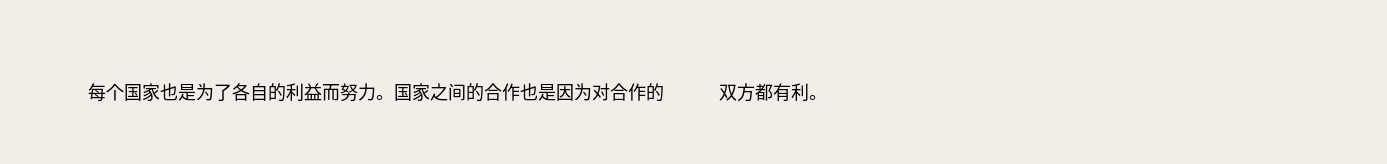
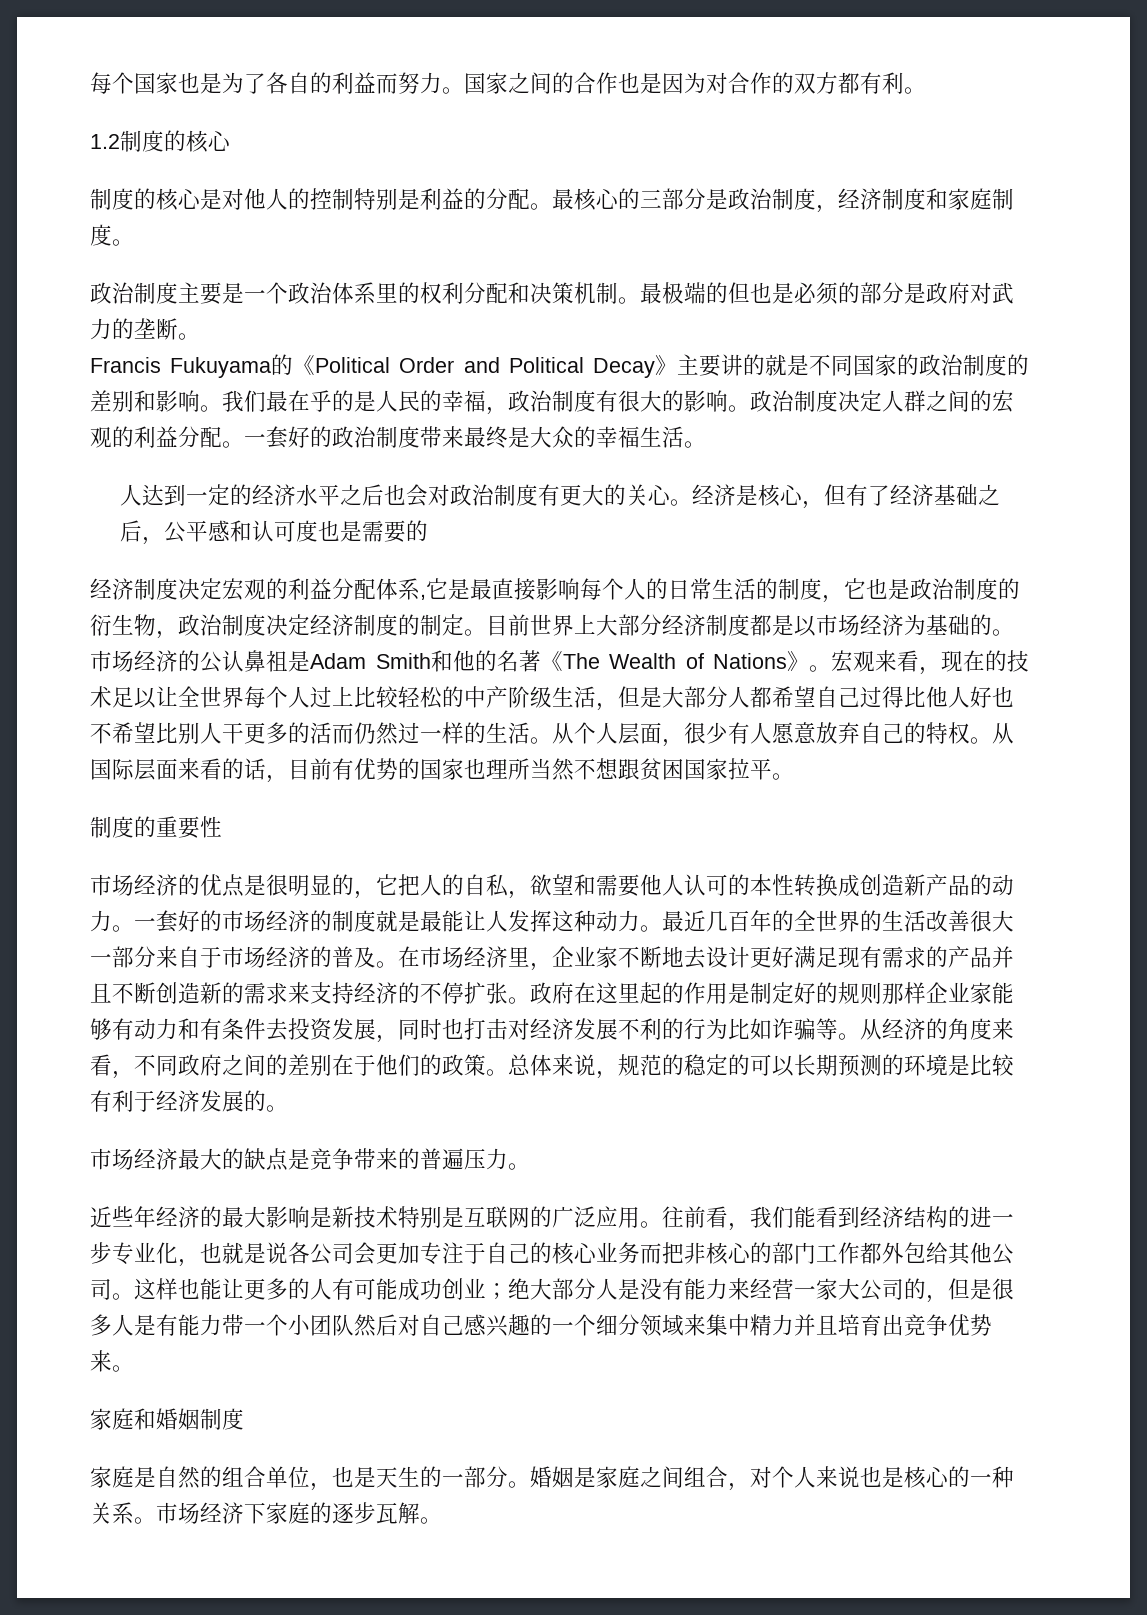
+ 1.2制度的核心
+ 制度的核心是对他人的控制特别是利益的分配。最核心的三部分是政治制度，经济制度和家庭制度。
+ 政治制度主要是一个政治体系里的权利分配和决策机制。最极端的但也是必须的部分是政府对武力的垄断。
+ Francis Fukuyama的《Political Order and Political Decay》主要讲的就是不同国家的政治制度的差别和影响。我们最在乎的是人民的幸福，政治制度有很大的影响。政治制度决定人群之间的宏观的利益分配。一套好的政治制度带来最终是大众的幸福生活。
+ 人达到一定的经济水平之后也会对政治制度有更大的关心。经济是核心，但有了经济基础之后，公平感和认可度也是需要的
+ 经济制度决定宏观的利益分配体系,它是最直接影响每个人的日常生活的制度，它也是政治制度的衍生物，政治制度决定经济制度的制定。目前世界上大部分经济制度都是以市场经济为基础的。市场经济的公认鼻祖是Adam Smith和他的名著《The Wealth of Nations》。宏观来看，现在的技术足以让全世界每个人过上比较轻松的中产阶级生活，但是大部分人都希望自己过得比他人好也不希望比别人干更多的活而仍然过一样的生活。从个人层面，很少有人愿意放弃自己的特权。从国际层面来看的话，目前有优势的国家也理所当然不想跟贫困国家拉平。
+ 制度的重要性
+ 市场经济的优点是很明显的，它把人的自私，欲望和需要他人认可的本性转换成创造新产品的动力。一套好的市场经济的制度就是最能让人发挥这种动力。最近几百年的全世界的生活改善很大一部分来自于市场经济的普及。在市场经济里，企业家不断地去设计更好满足现有需求的产品并且不断创造新的需求来支持经济的不停扩张。政府在这里起的作用是制定好的规则那样企业家能够有动力和有条件去投资发展，同时也打击对经济发展不利的行为比如诈骗等。从经济的角度来看，不同政府之间的差别在于他们的政策。总体来说，规范的稳定的可以长期预测的环境是比较有利于经济发展的。
+ 市场经济最大的缺点是竞争带来的普遍压力。
+ 近些年经济的最大影响是新技术特别是互联网的广泛应用。往前看，我们能看到经济结构的进一步专业化，也就是说各公司会更加专注于自己的核心业务而把非核心的部门工作都外包给其他公司。这样也能让更多的人有可能成功创业；绝大部分人是没有能力来经营一家大公司的，但是很多人是有能力带一个小团队然后对自己感兴趣的一个细分领域来集中精力并且培育出竞争优势来。
+ 家庭和婚姻制度
+ 家庭是自然的组合单位，也是天生的一部分。婚姻是家庭之间组合，对个人来说也是核心的一种关系。市场经济下家庭的逐步瓦解。

